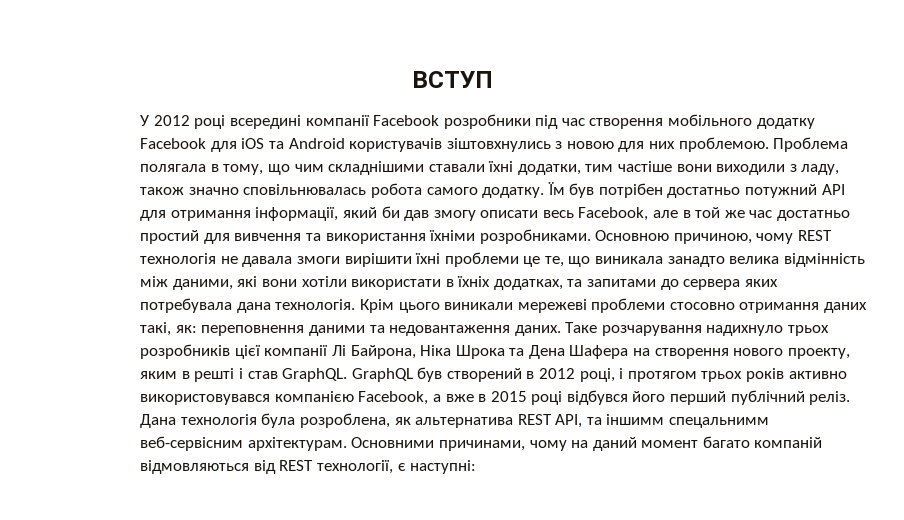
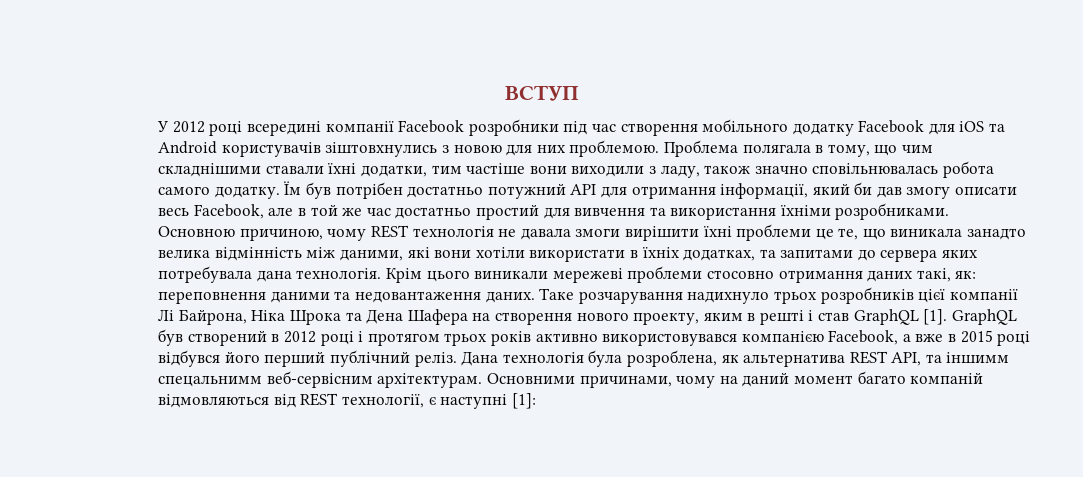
- Таке розчарування надихнуло трьох розробників цієї компанії Лі Байрона, Ніка Шрока та Дена Шафера на створення нового проекту, яким в решті і став GraphQL.
+ Таке розчарування надихнуло трьох розробників цієї компанії Лі Байрона, Ніка Шрока та Дена Шафера на створення нового проекту, яким в решті і став GraphQL [1].
- GraphQL був створений в 2012 році, і протягом трьох років активно використовувався компанією Facebook, а вже в 2015 році відбувся його перший публічний реліз.
+ GraphQL був створений в 2012 році і протягом трьох років активно використовувався компанією Facebook, а вже в 2015 році відбувся його перший публічний реліз.
- Основними причинами, чому на даний момент багато компаній відмовляються від REST технології, є наступні:
+ Основними причинами, чому на даний момент багато компаній відмовляються від REST технології, є наступні [1]:

